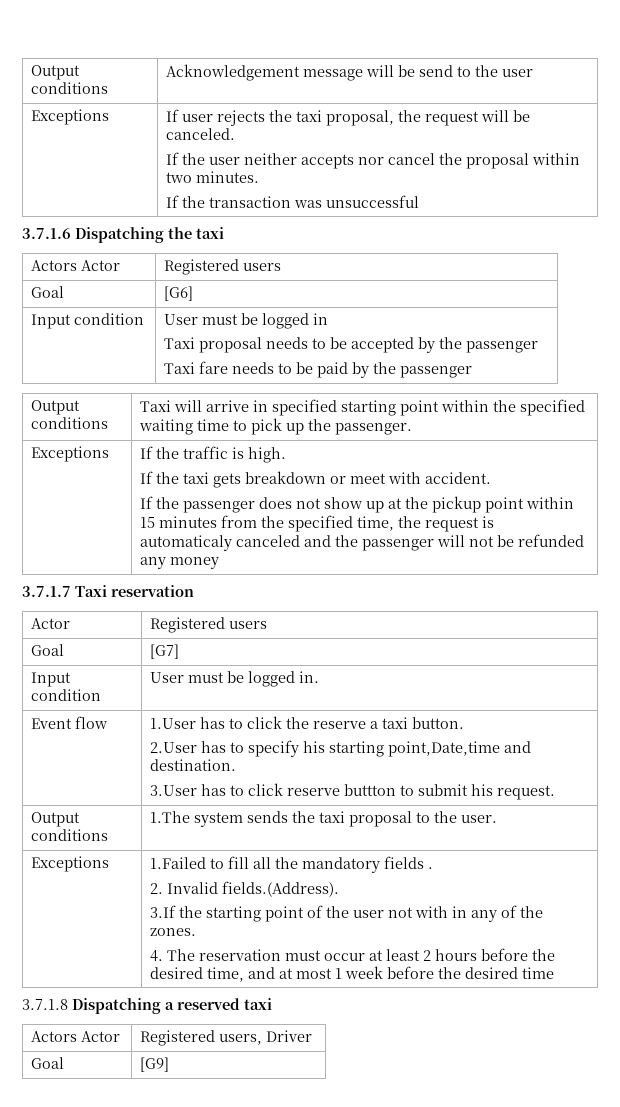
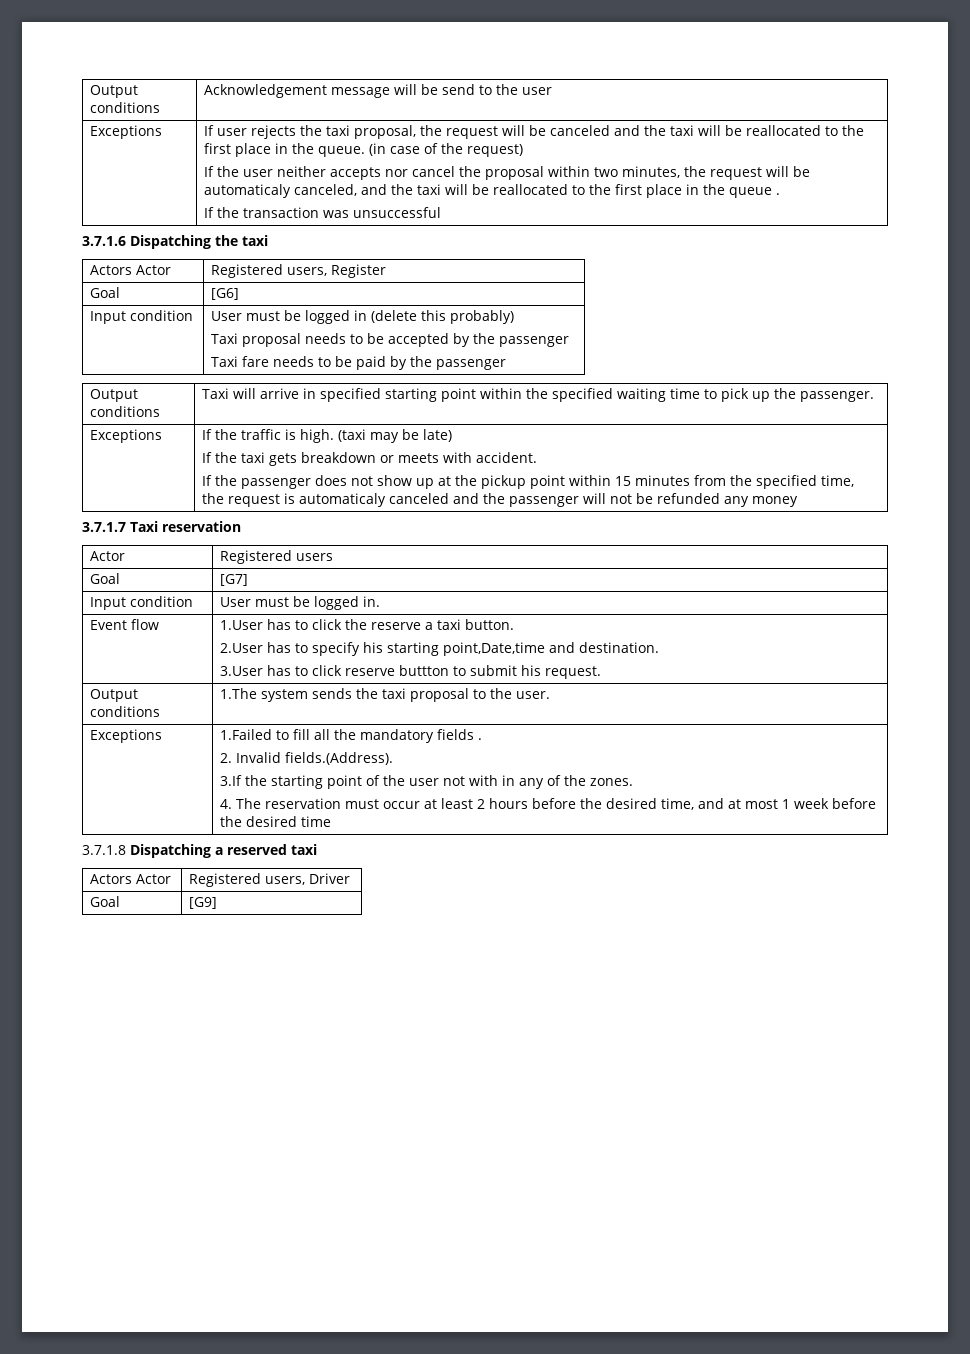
- If user rejects the taxi proposal, the request will be canceled.
+ If user rejects the taxi proposal, the request will be canceled and the taxi will be reallocated to the first place in the queue. (in case of the request)
- If the user neither accepts nor cancel the proposal within two minutes.
+ If the user neither accepts nor cancel the proposal within two minutes, the request will be automaticaly canceled, and the taxi will be reallocated to the first place in the queue .
- Actors Actor | Registered users
+ Actors Actor | Registered users, Register
- Input condition | User must be logged in
+ Input condition | User must be logged in (delete this probably)
+ (taxi may be late)
- If the taxi gets breakdown or meet with accident.
+ If the taxi gets breakdown or meets with accident.

